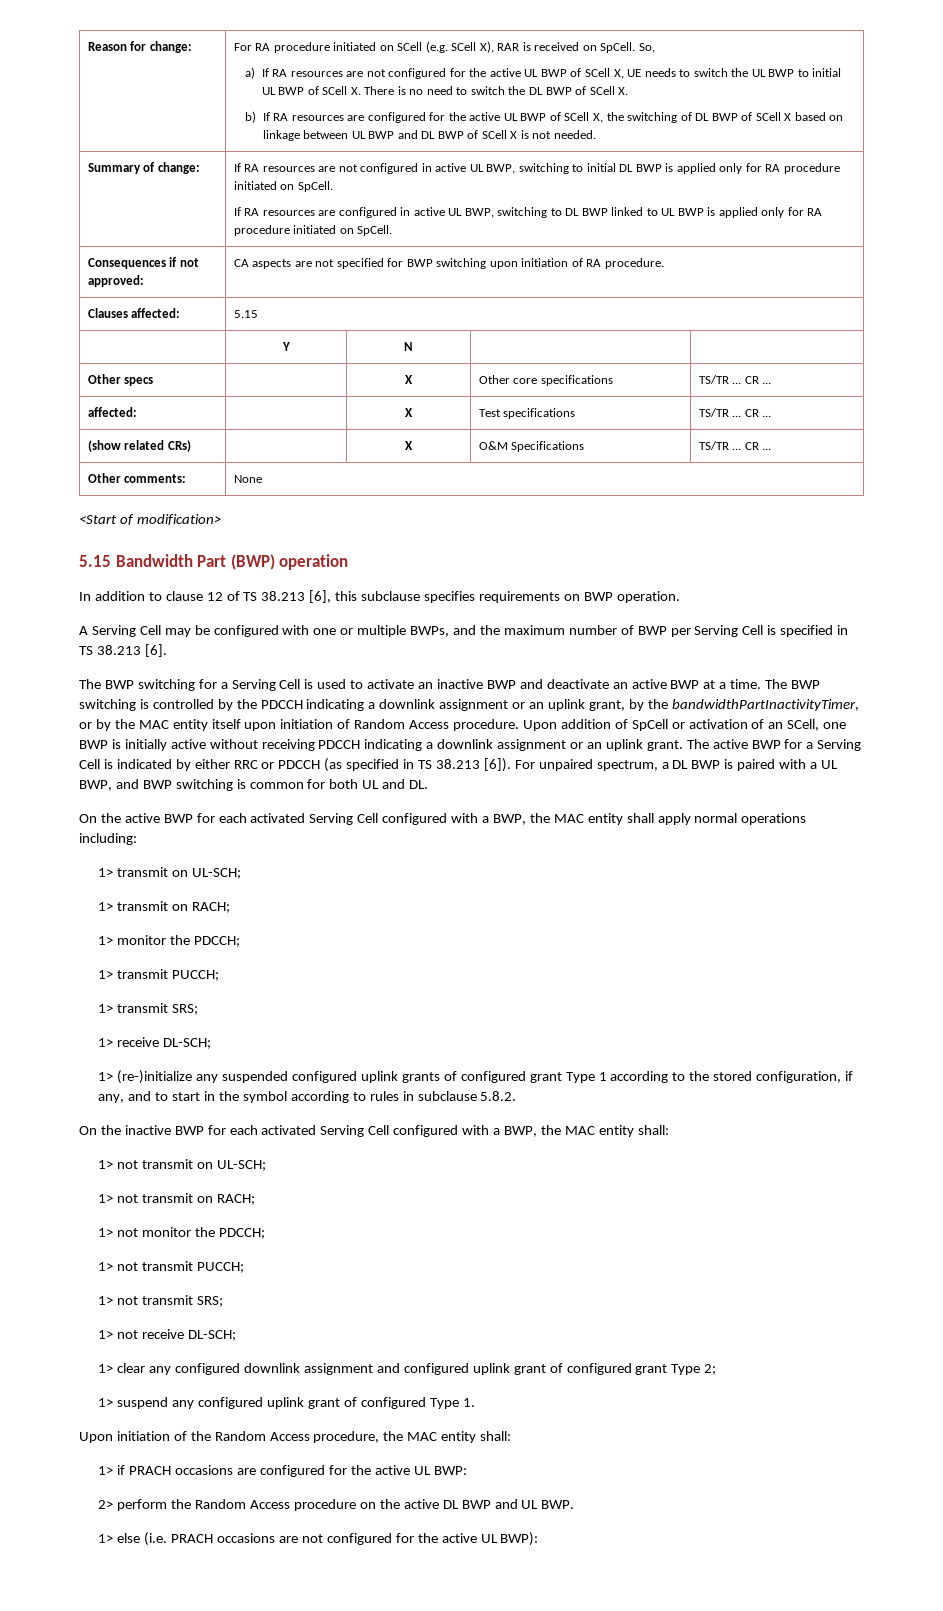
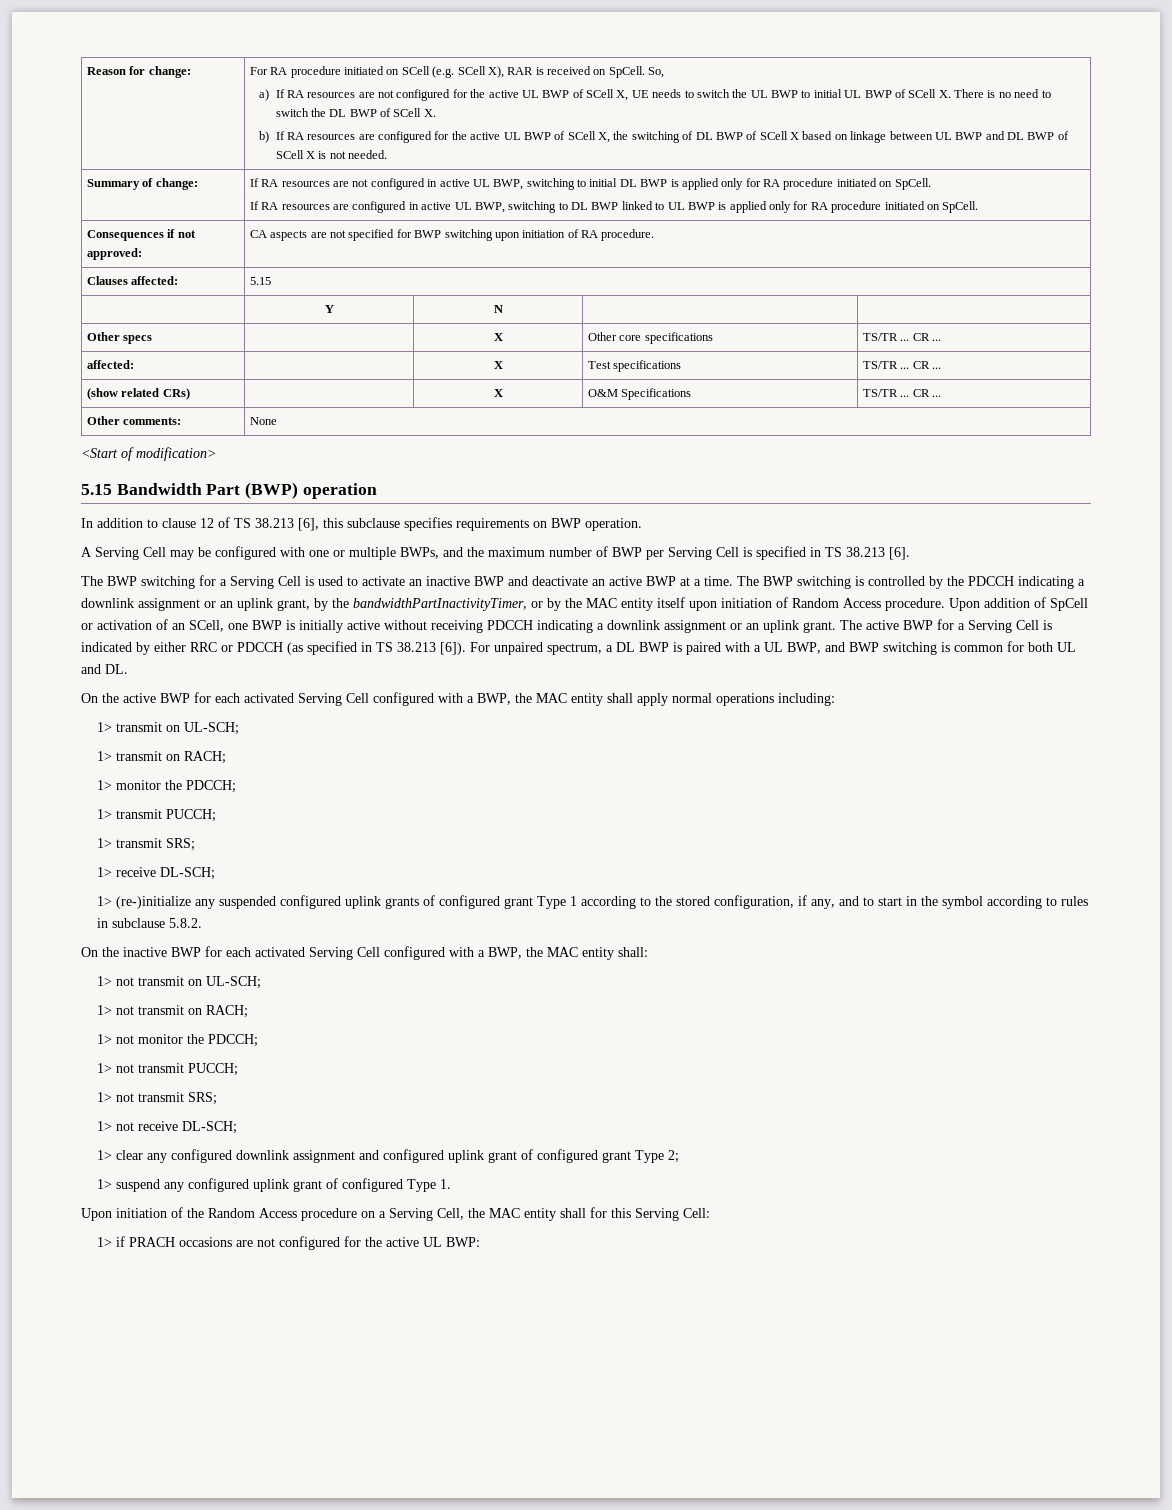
- Upon initiation of the Random Access procedure, the MAC entity shall:
+ Upon initiation of the Random Access procedure on a Serving Cell, the MAC entity shall for this Serving Cell:
- 1> if PRACH occasions are configured for the active UL BWP:
- 2> perform the Random Access procedure on the active DL BWP and UL BWP.
- 1> else (i.e. PRACH occasions are not configured for the active UL BWP):
+ 1> if PRACH occasions are not configured for the active UL BWP:

